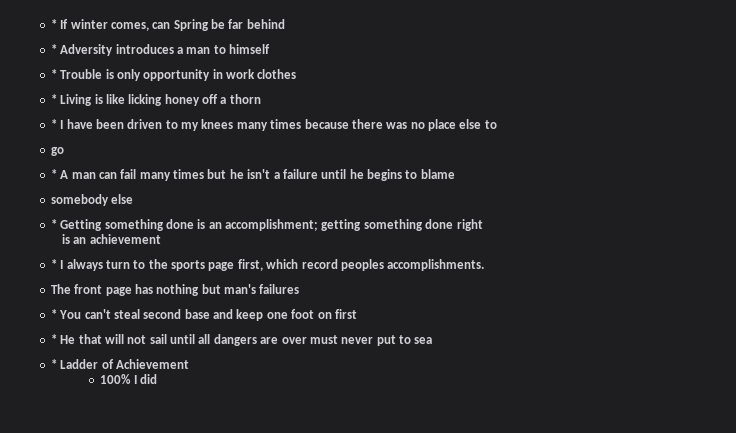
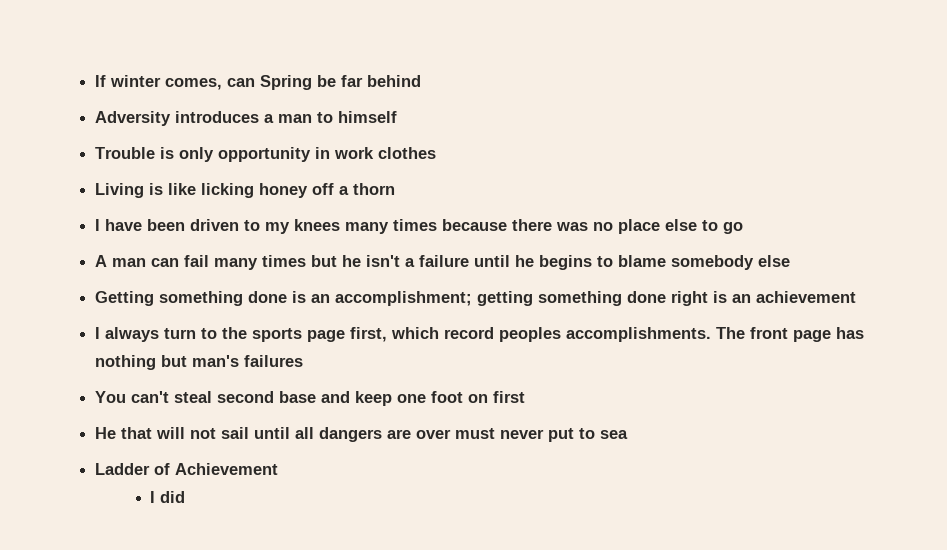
- * If winter comes, can Spring be far behind
+ If winter comes, can Spring be far behind
- * Adversity introduces a man to himself
+ Adversity introduces a man to himself
- * Trouble is only opportunity in work clothes
+ Trouble is only opportunity in work clothes
- * Living is like licking honey off a thorn
+ Living is like licking honey off a thorn
- * I have been driven to my knees many times because there was no place else to
- go
+ I have been driven to my knees many times because there was no place else to go
- * A man can fail many times but he isn't a failure until he begins to blame
- somebody else
+ A man can fail many times but he isn't a failure until he begins to blame somebody else
- * Getting something done is an accomplishment; getting something done right
- is an achievement
+ Getting something done is an accomplishment; getting something done right is an achievement
- * I always turn to the sports page first, which record peoples accomplishments.
- The front page has nothing but man's failures
+ I always turn to the sports page first, which record peoples accomplishments. The front page has nothing but man's failures
- * You can't steal second base and keep one foot on first
+ You can't steal second base and keep one foot on first
- * He that will not sail until all dangers are over must never put to sea
+ He that will not sail until all dangers are over must never put to sea
- * Ladder of Achievement
+ Ladder of Achievement
- 100% I did
+ I did

